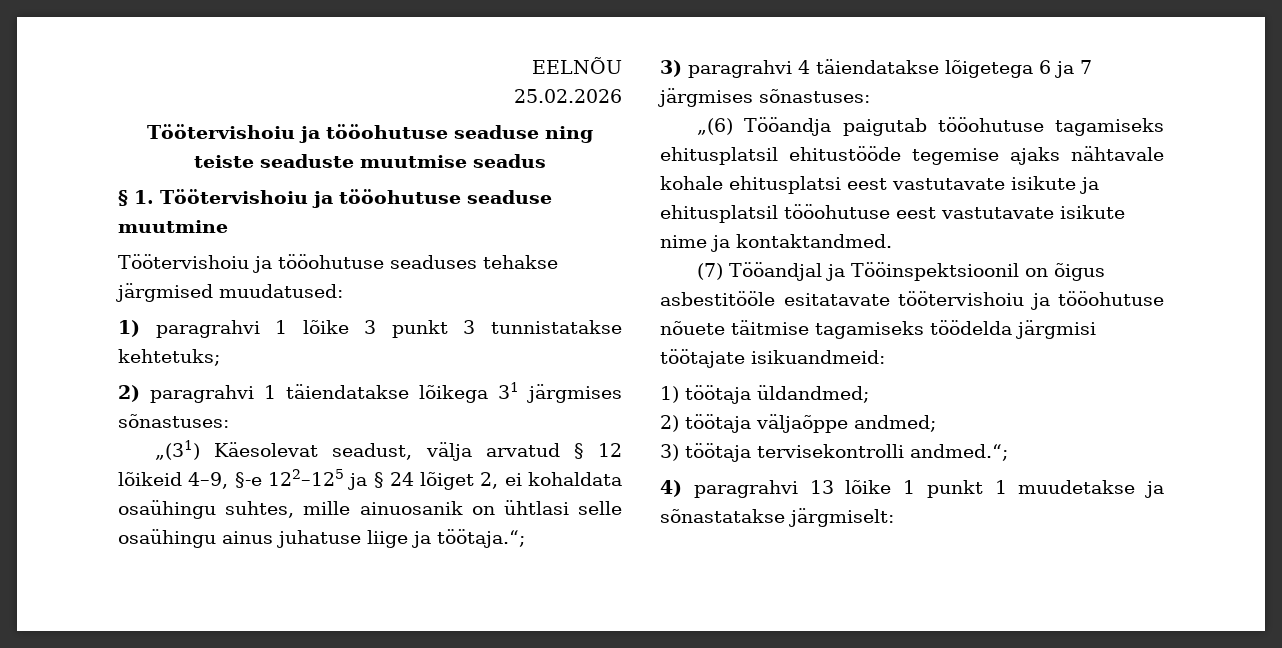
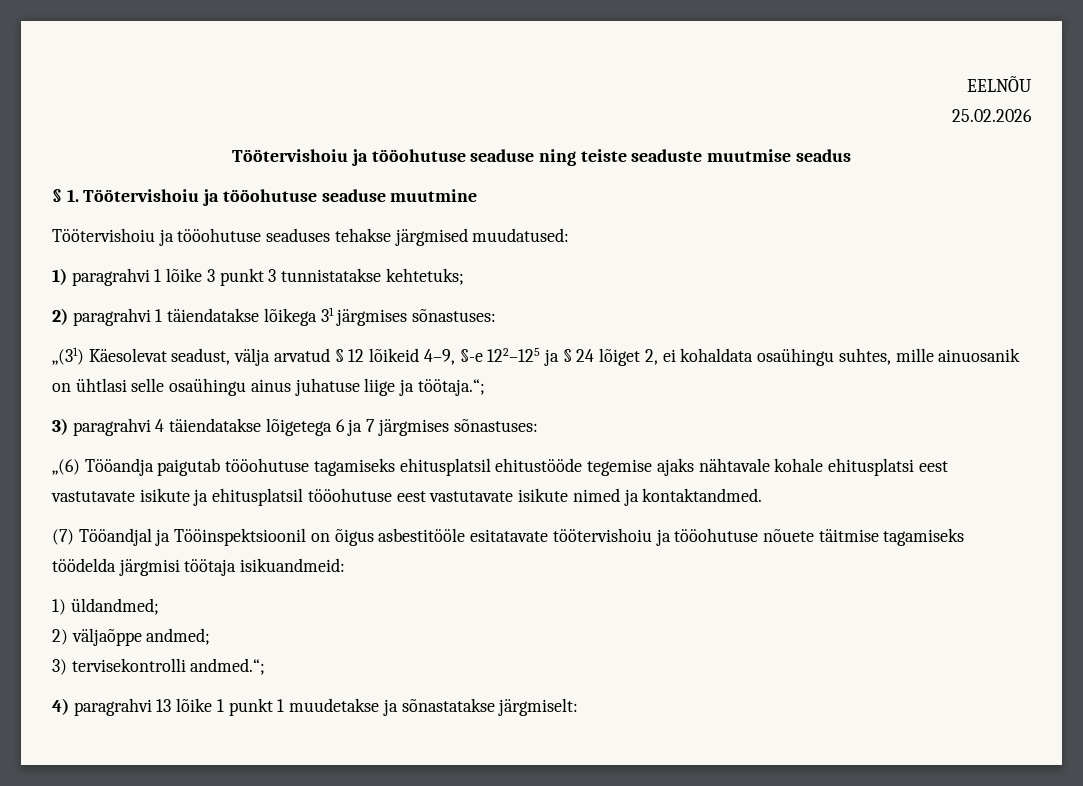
- „(6) Tööandja paigutab tööohutuse tagamiseks ehitusplatsil ehitustööde tegemise ajaks nähtavale kohale ehitusplatsi eest vastutavate isikute ja ehitusplatsil tööohutuse eest vastutavate isikute nime ja kontaktandmed.
+ „(6) Tööandja paigutab tööohutuse tagamiseks ehitusplatsil ehitustööde tegemise ajaks nähtavale kohale ehitusplatsi eest vastutavate isikute ja ehitusplatsil tööohutuse eest vastutavate isikute nimed ja kontaktandmed.
- (7) Tööandjal ja Tööinspektsioonil on õigus asbestitööle esitatavate töötervishoiu ja tööohutuse nõuete täitmise tagamiseks töödelda järgmisi töötajate isikuandmeid:
+ (7) Tööandjal ja Tööinspektsioonil on õigus asbestitööle esitatavate töötervishoiu ja tööohutuse nõuete täitmise tagamiseks töödelda järgmisi töötaja isikuandmeid:
- 1) töötaja üldandmed;
+ 1) üldandmed;
- 2) töötaja väljaõppe andmed;
+ 2) väljaõppe andmed;
- 3) töötaja tervisekontrolli andmed.“;
+ 3) tervisekontrolli andmed.“;

